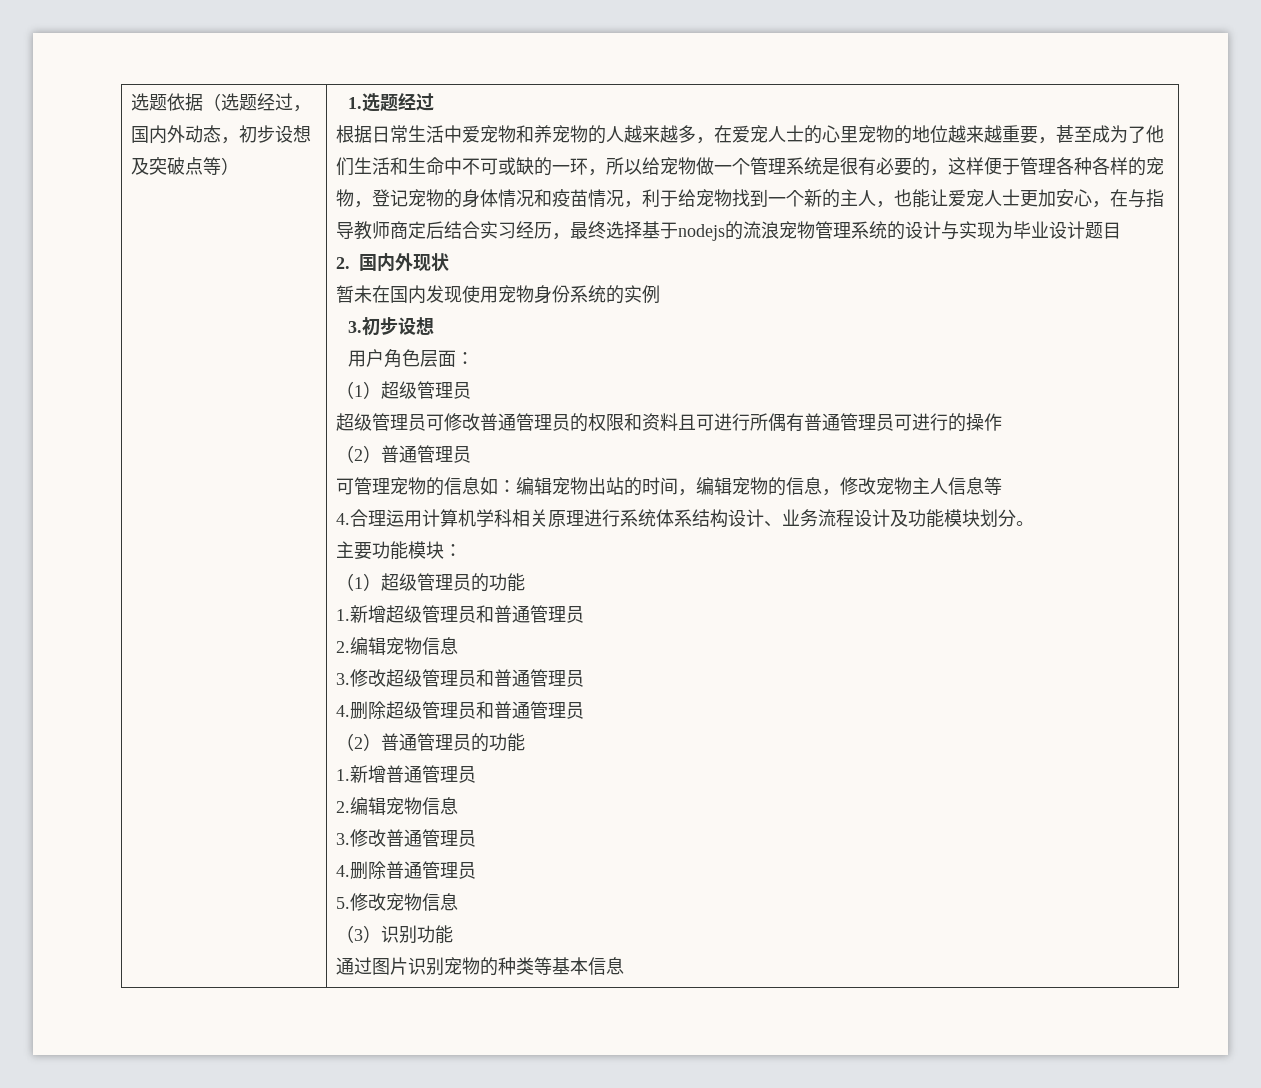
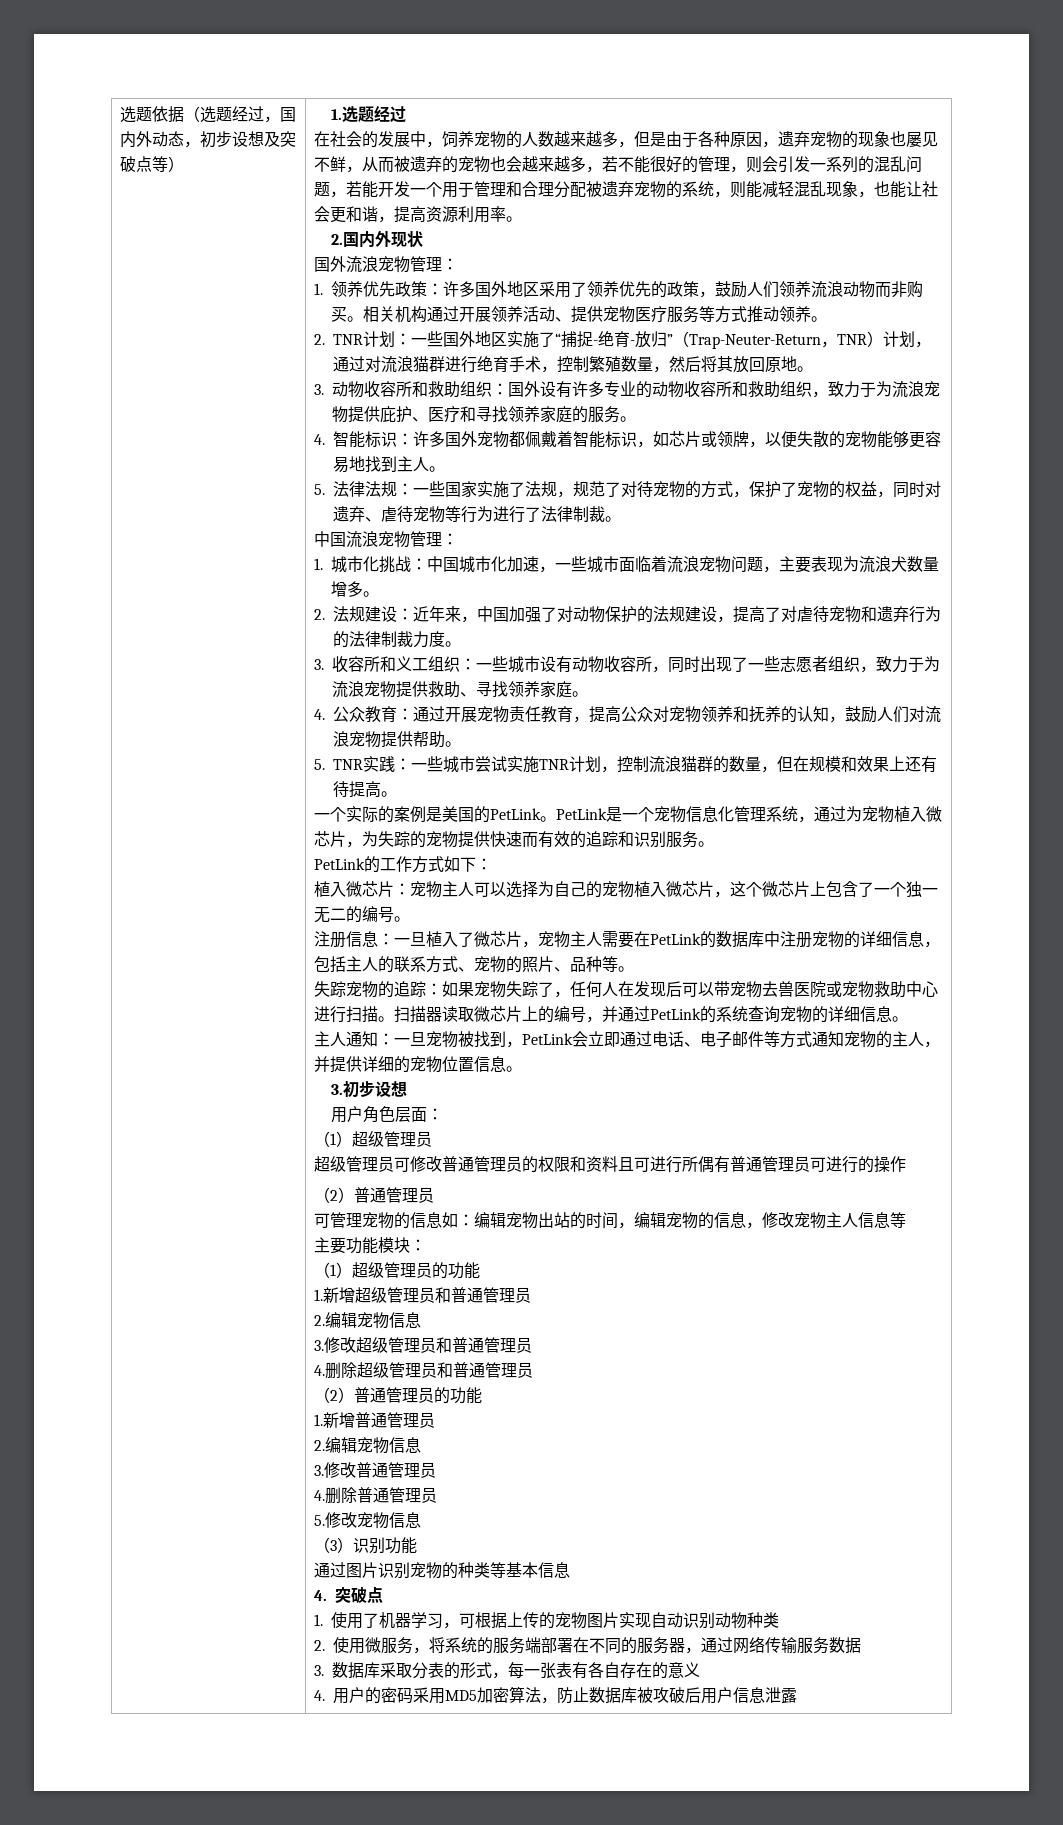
- 根据日常生活中爱宠物和养宠物的人越来越多，在爱宠人士的心里宠物的地位越来越重要，甚至成为了他们生活和生命中不可或缺的一环，所以给宠物做一个管理系统是很有必要的，这样便于管理各种各样的宠物，登记宠物的身体情况和疫苗情况，利于给宠物找到一个新的主人，也能让爱宠人士更加安心，在与指导教师商定后结合实习经历，最终选择基于nodejs的流浪宠物管理系统的设计与实现为毕业设计题目
+ 在社会的发展中，饲养宠物的人数越来越多，但是由于各种原因，遗弃宠物的现象也屡见不鲜，从而被遗弃的宠物也会越来越多，若不能很好的管理，则会引发一系列的混乱问题，若能开发一个用于管理和合理分配被遗弃宠物的系统，则能减轻混乱现象，也能让社会更和谐，提高资源利用率。
  2.国内外现状
- 暂未在国内发现使用宠物身份系统的实例
+ 国外流浪宠物管理：
+ 1.领养优先政策：许多国外地区采用了领养优先的政策，鼓励人们领养流浪动物而非购买。相关机构通过开展领养活动、提供宠物医疗服务等方式推动领养。
+ 2. TNR计划：一些国外地区实施了“捕捉-绝育-放归”（Trap-Neuter-Return，TNR）计划，通过对流浪猫群进行绝育手术，控制繁殖数量，然后将其放回原地。
+ 3.动物收容所和救助组织：国外设有许多专业的动物收容所和救助组织，致力于为流浪宠物提供庇护、医疗和寻找领养家庭的服务。
+ 4.智能标识：许多国外宠物都佩戴着智能标识，如芯片或领牌，以便失散的宠物能够更容易地找到主人。
+ 5.法律法规：一些国家实施了法规，规范了对待宠物的方式，保护了宠物的权益，同时对遗弃、虐待宠物等行为进行了法律制裁。
+ 中国流浪宠物管理：
+ 1.城市化挑战：中国城市化加速，一些城市面临着流浪宠物问题，主要表现为流浪犬数量增多。
+ 2.法规建设：近年来，中国加强了对动物保护的法规建设，提高了对虐待宠物和遗弃行为的法律制裁力度。
+ 3.收容所和义工组织：一些城市设有动物收容所，同时出现了一些志愿者组织，致力于为流浪宠物提供救助、寻找领养家庭。
+ 4.公众教育：通过开展宠物责任教育，提高公众对宠物领养和抚养的认知，鼓励人们对流浪宠物提供帮助。
+ 5. TNR实践：一些城市尝试实施TNR计划，控制流浪猫群的数量，但在规模和效果上还有待提高。
+ 一个实际的案例是美国的PetLink。PetLink是一个宠物信息化管理系统，通过为宠物植入微芯片，为失踪的宠物提供快速而有效的追踪和识别服务。
+ PetLink的工作方式如下：
+ 植入微芯片：宠物主人可以选择为自己的宠物植入微芯片，这个微芯片上包含了一个独一无二的编号。
+ 注册信息：一旦植入了微芯片，宠物主人需要在PetLink的数据库中注册宠物的详细信息，包括主人的联系方式、宠物的照片、品种等。
+ 失踪宠物的追踪：如果宠物失踪了，任何人在发现后可以带宠物去兽医院或宠物救助中心进行扫描。扫描器读取微芯片上的编号，并通过PetLink的系统查询宠物的详细信息。
+ 主人通知：一旦宠物被找到，PetLink会立即通过电话、电子邮件等方式通知宠物的主人，并提供详细的宠物位置信息。
- 4.合理运用计算机学科相关原理进行系统体系结构设计、业务流程设计及功能模块划分。
+ 4.突破点
+ 1.使用了机器学习，可根据上传的宠物图片实现自动识别动物种类
+ 2.使用微服务，将系统的服务端部署在不同的服务器，通过网络传输服务数据
+ 3.数据库采取分表的形式，每一张表有各自存在的意义
+ 4.用户的密码采用MD5加密算法，防止数据库被攻破后用户信息泄露

